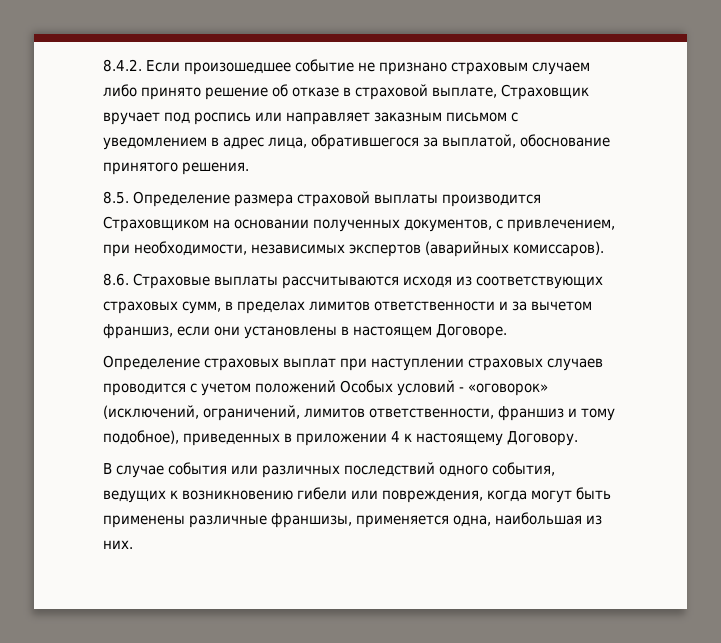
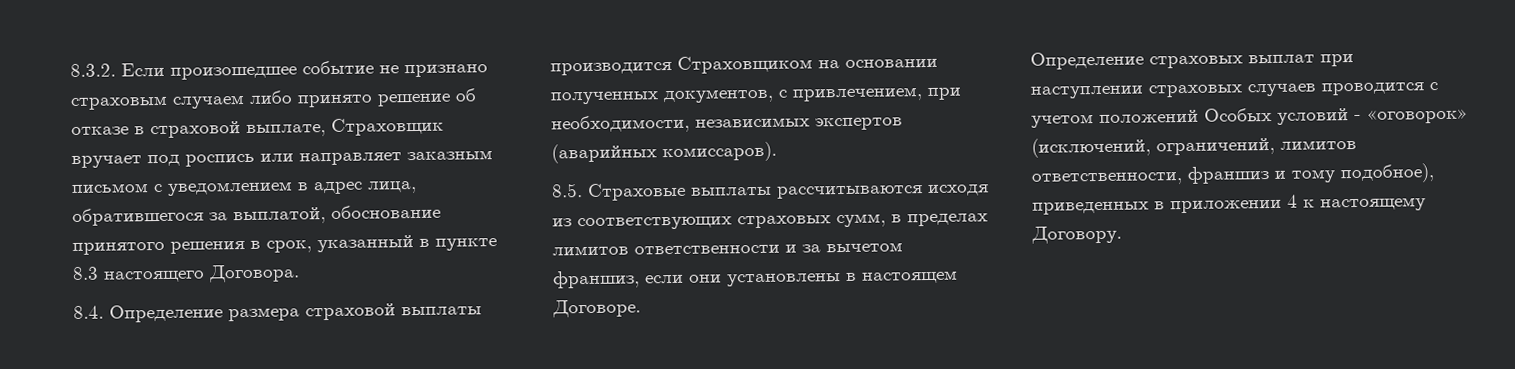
- 8.4.2. Если произошедшее событие не признано страховым случаем либо принято решение об отказе в страховой выплате, Страховщик вручает под роспись или направляет заказным письмом с уведомлением в адрес лица, обратившегося за выплатой, обоснование принятого решения.
- 8.5. Определение размера страховой выплаты производится Страховщиком на основании полученных документов, с привлечением, при необходимости, независимых экспертов (аварийных комиссаров).
+ 8.3.2. Если произошедшее событие не признано страховым случаем либо принято решение об отказе в страховой выплате, Страховщик вручает под роспись или направляет заказным письмом с уведомлением в адрес лица, обратившегося за выплатой, обоснование принятого решения в срок, указанный в пункте 8.3 настоящего Договора.
+ 8.4. Определение размера страховой выплаты производится Страховщиком на основании полученных документов, с привлечением, при необходимости, независимых экспертов (аварийных комиссаров).
- 8.6. Страховые выплаты рассчитываются исходя из соответствующих страховых сумм, в пределах лимитов ответственности и за вычетом франшиз, если они установлены в настоящем Договоре.
+ 8.5. Страховые выплаты рассчитываются исходя из соответствующих страховых сумм, в пределах лимитов ответственности и за вычетом франшиз, если они установлены в настоящем Договоре.
- В случае события или различных последствий одного события, ведущих к возникновению гибели или повреждения, когда могут быть применены различные франшизы, применяется одна, наибольшая из них.

